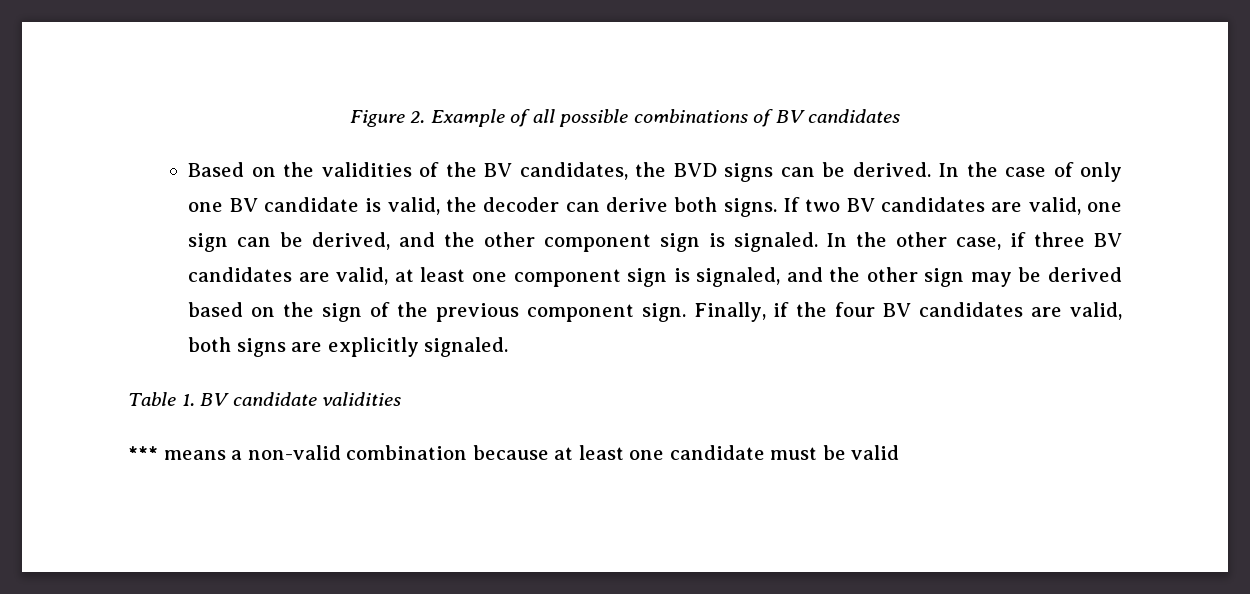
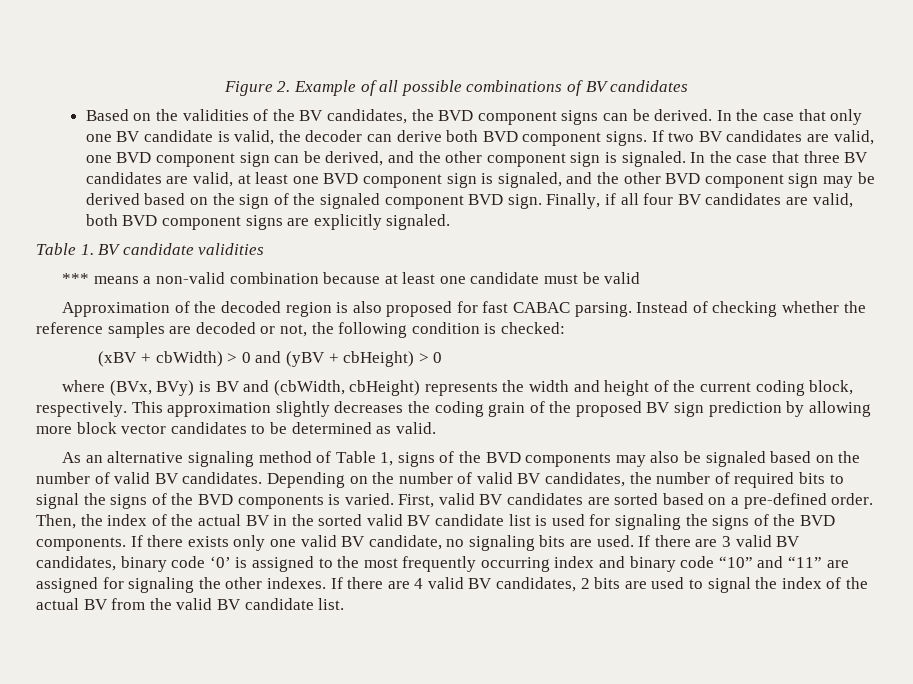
- Based on the validities of the BV candidates, the BVD signs can be derived.
+ Based on the validities of the BV candidates, the BVD component signs can be derived.
- In the case of only one BV candidate is valid, the decoder can derive both signs.
+ In the case that only one BV candidate is valid, the decoder can derive both BVD component signs.
- If two BV candidates are valid, one sign can be derived, and the other component sign is signaled.
+ If two BV candidates are valid, one BVD component sign can be derived, and the other component sign is signaled.
- In the other case, if three BV candidates are valid, at least one component sign is signaled, and the other sign may be derived based on the sign of the previous component sign.
+ In the case that three BV candidates are valid, at least one BVD component sign is signaled, and the other BVD component sign may be derived based on the sign of the signaled component BVD sign.
- Finally, if the four BV candidates are valid, both signs are explicitly signaled.
+ Finally, if all four BV candidates are valid, both BVD component signs are explicitly signaled.
+ Approximation of the decoded region is also proposed for fast CABAC parsing. Instead of checking whether the reference samples are decoded or not, the following condition is checked:
+ (xBV + cbWidth) > 0 and (yBV + cbHeight) > 0
+ where (BVx, BVy) is BV and (cbWidth, cbHeight) represents the width and height of the current coding block, respectively. This approximation slightly decreases the coding grain of the proposed BV sign prediction by allowing more block vector candidates to be determined as valid.
+ As an alternative signaling method of Table 1, signs of the BVD components may also be signaled based on the number of valid BV candidates. Depending on the number of valid BV candidates, the number of required bits to signal the signs of the BVD components is varied. First, valid BV candidates are sorted based on a pre-defined order. Then, the index of the actual BV in the sorted valid BV candidate list is used for signaling the signs of the BVD components. If there exists only one valid BV candidate, no signaling bits are used. If there are 3 valid BV candidates, binary code ‘0’ is assigned to the most frequently occurring index and binary code “10” and “11” are assigned for signaling the other indexes. If there are 4 valid BV candidates, 2 bits are used to signal the index of the actual BV from the valid BV candidate list.

